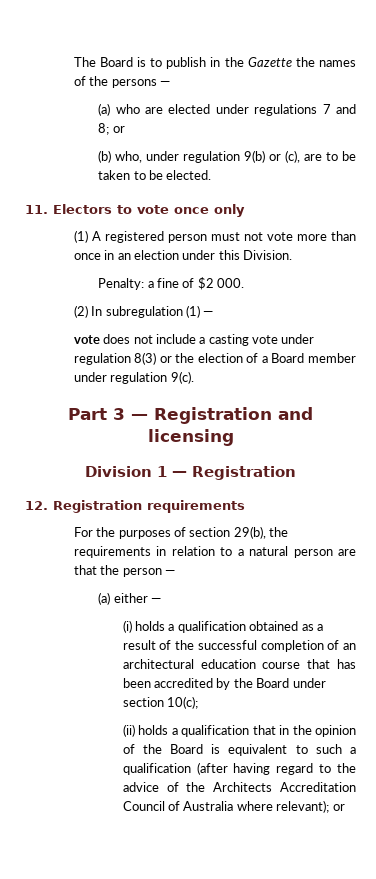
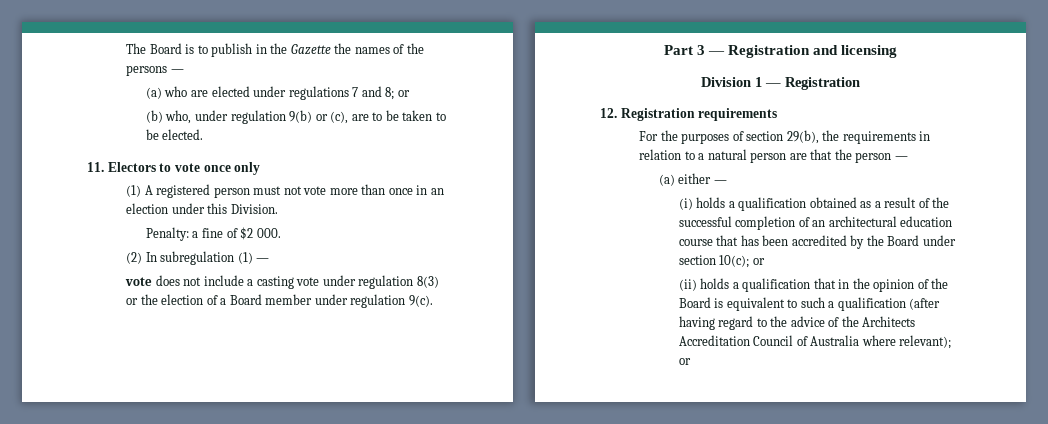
- (i) holds a qualification obtained as a result of the successful completion of an architectural education course that has been accredited by the Board under section 10(c);
+ (i) holds a qualification obtained as a result of the successful completion of an architectural education course that has been accredited by the Board under section 10(c); or

